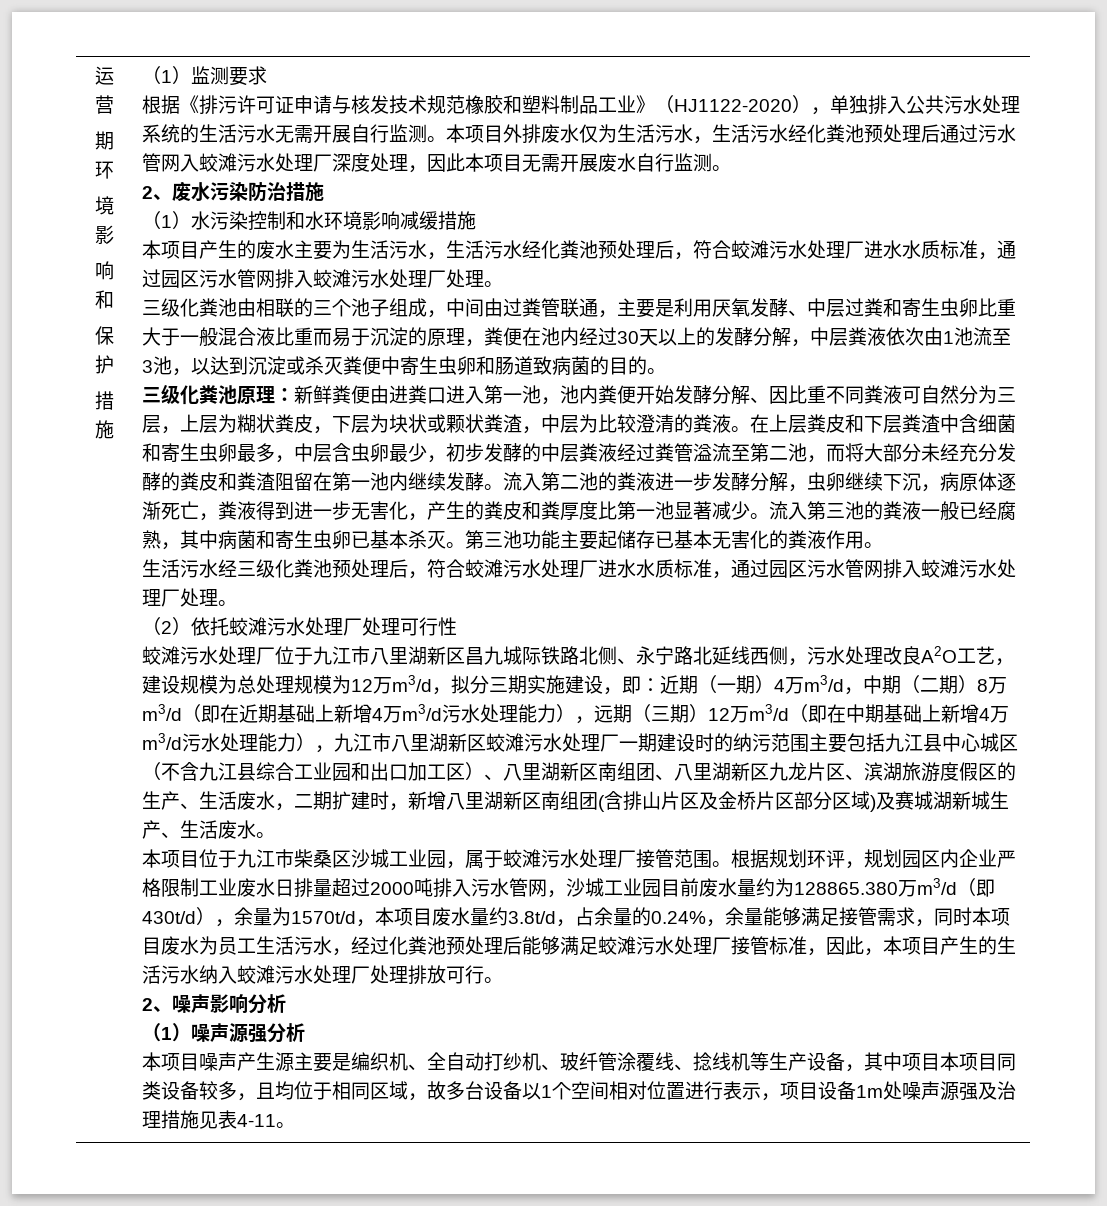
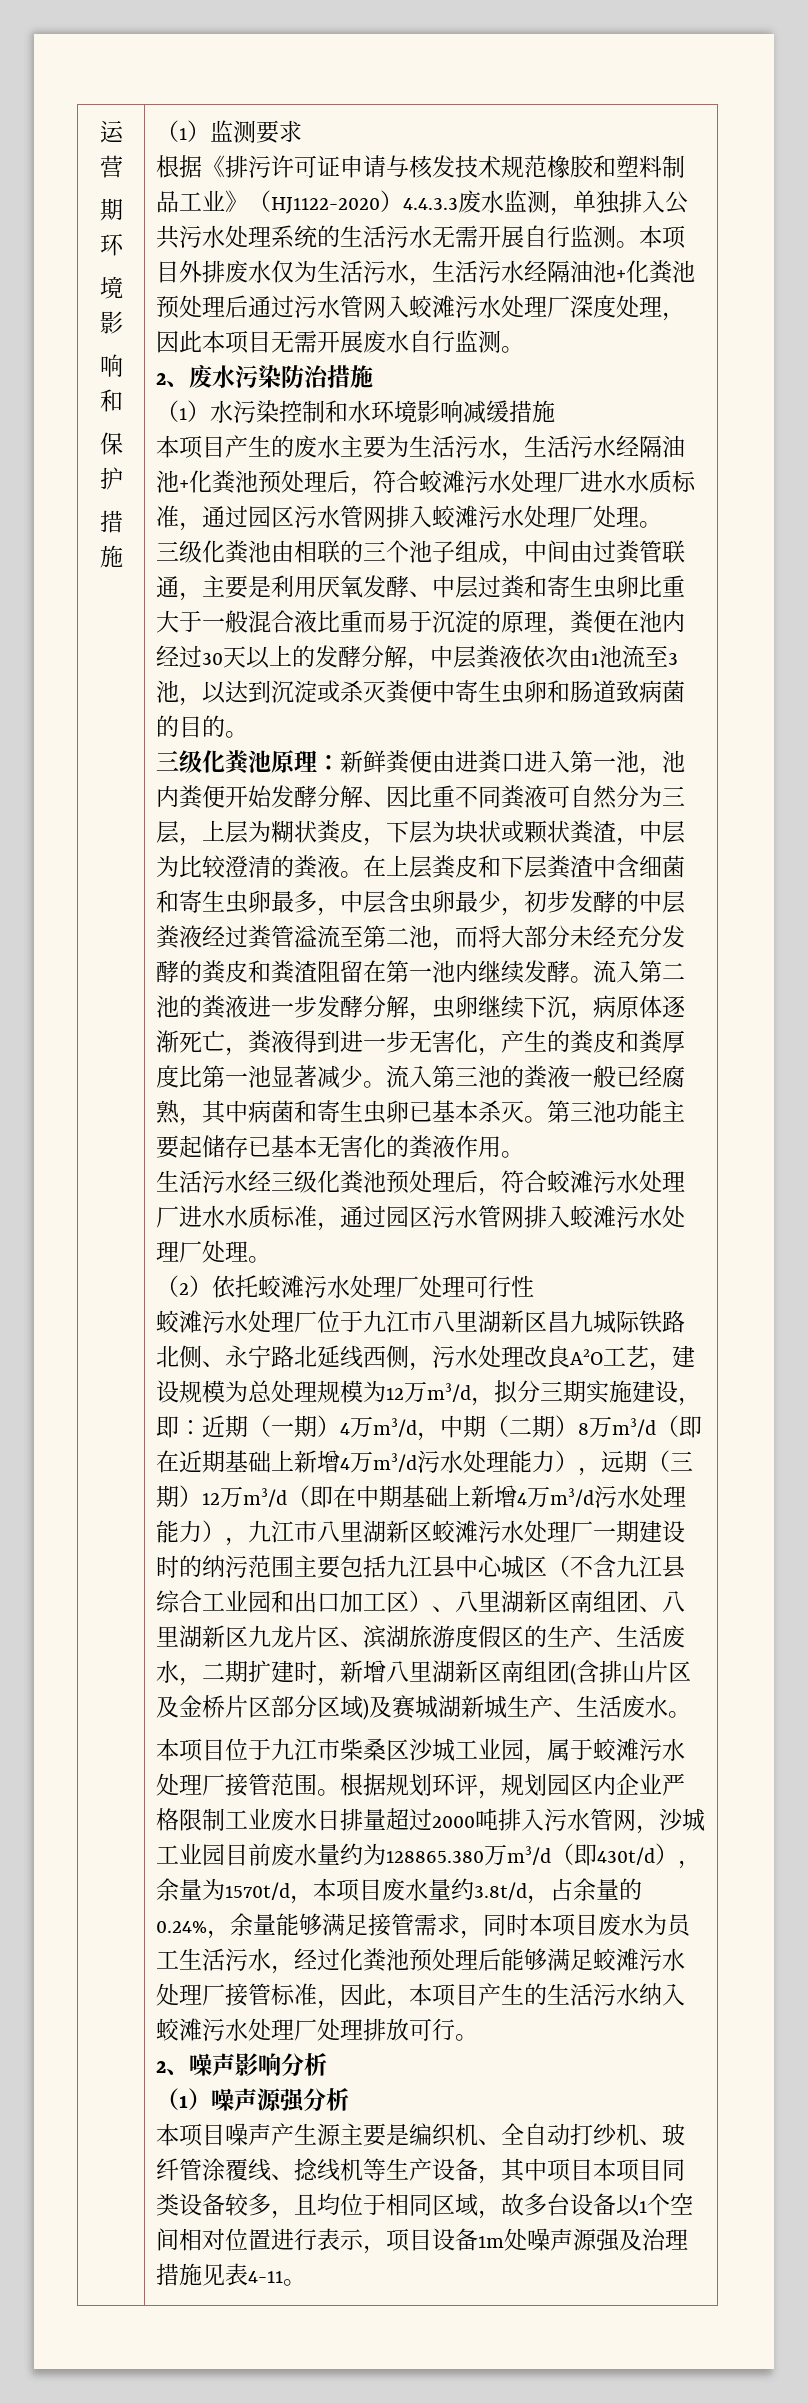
- 根据《排污许可证申请与核发技术规范橡胶和塑料制品工业》（HJ1122-2020），单独排入公共污水处理系统的生活污水无需开展自行监测。
+ 根据《排污许可证申请与核发技术规范橡胶和塑料制品工业》（HJ1122-2020）4.4.3.3废水监测，单独排入公共污水处理系统的生活污水无需开展自行监测。
- 本项目外排废水仅为生活污水，生活污水经化粪池预处理后通过污水管网入蛟滩污水处理厂深度处理，因此本项目无需开展废水自行监测。
+ 本项目外排废水仅为生活污水，生活污水经隔油池+化粪池预处理后通过污水管网入蛟滩污水处理厂深度处理，因此本项目无需开展废水自行监测。
- 本项目产生的废水主要为生活污水，生活污水经化粪池预处理后，符合蛟滩污水处理厂进水水质标准，通过园区污水管网排入蛟滩污水处理厂处理。
+ 本项目产生的废水主要为生活污水，生活污水经隔油池+化粪池预处理后，符合蛟滩污水处理厂进水水质标准，通过园区污水管网排入蛟滩污水处理厂处理。

